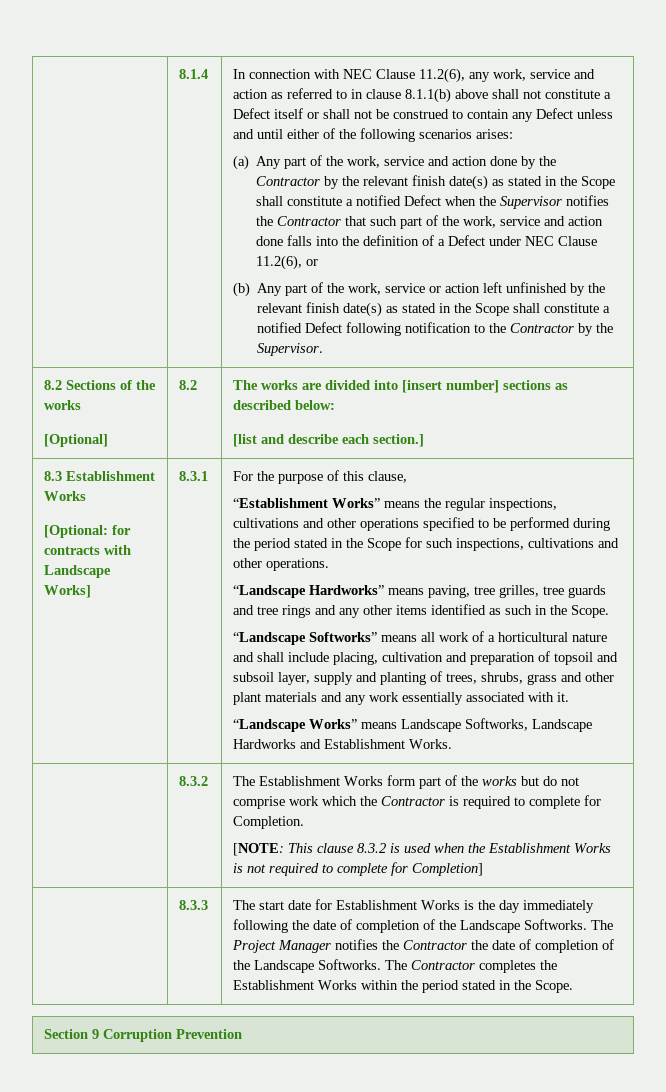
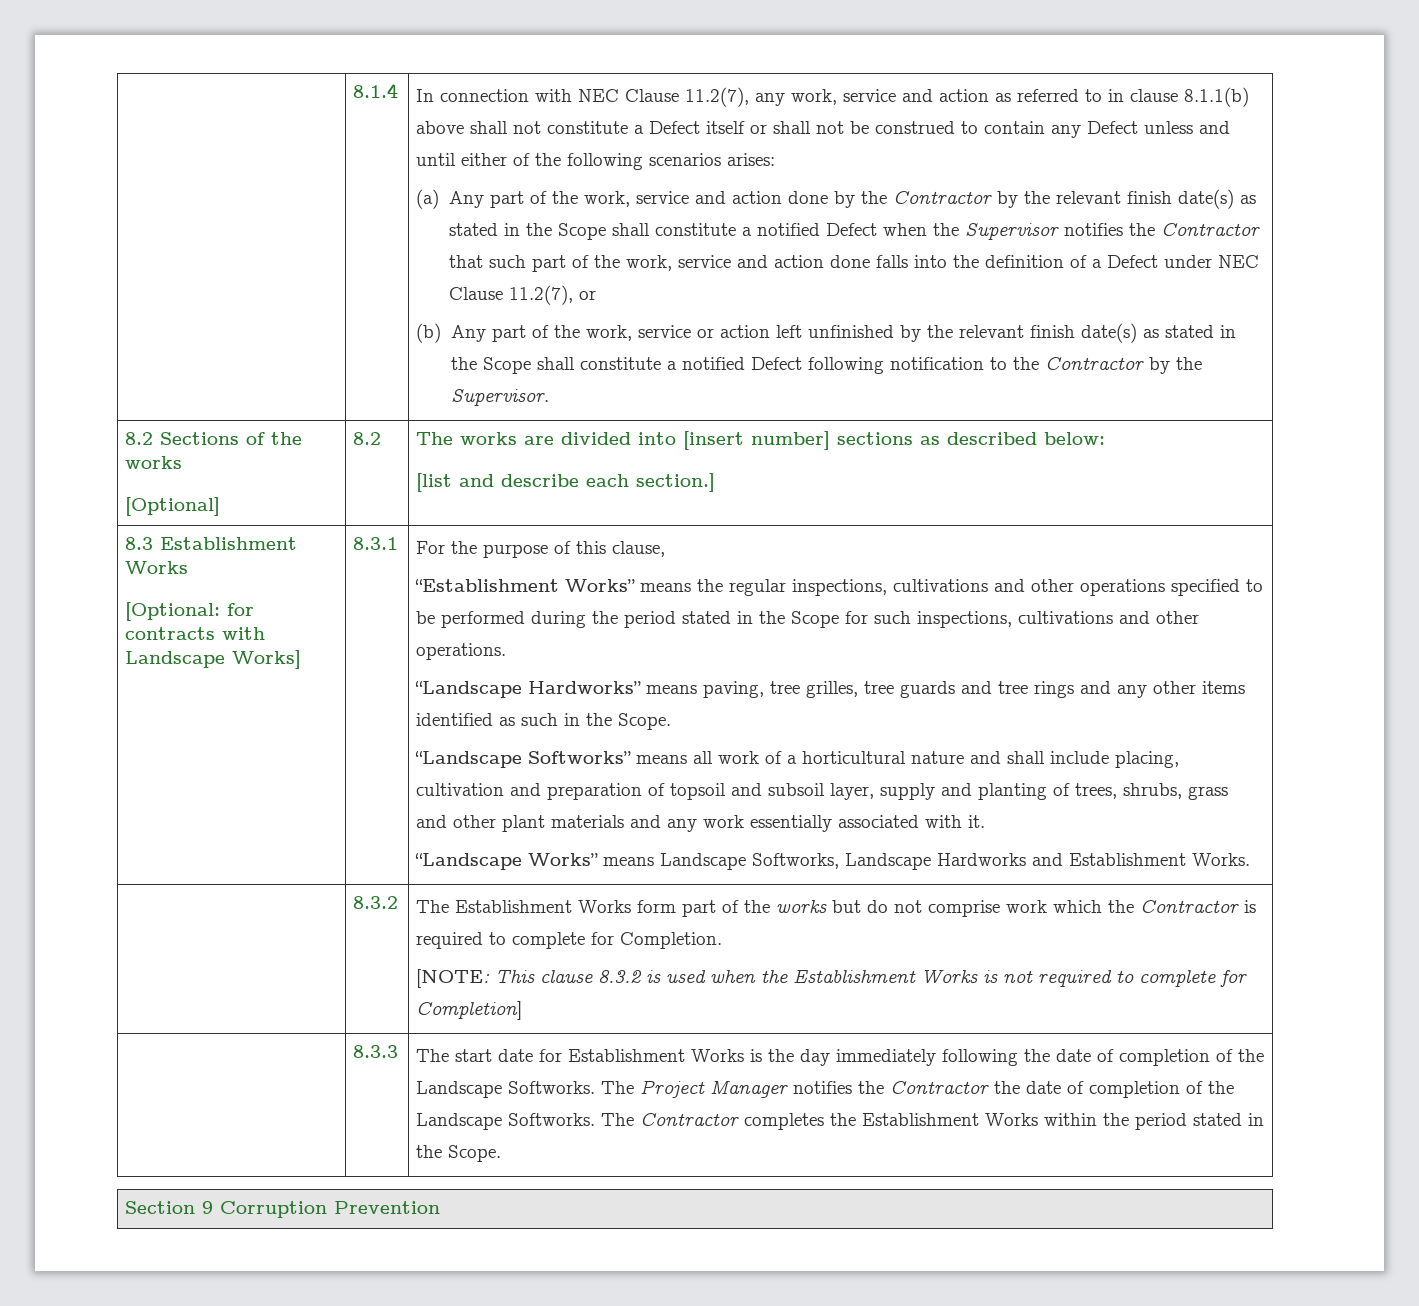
- In connection with NEC Clause 11.2(6), any work, service and action as referred to in clause 8.1.1(b) above shall not constitute a Defect itself or shall not be construed to contain any Defect unless and until either of the following scenarios arises:
+ In connection with NEC Clause 11.2(7), any work, service and action as referred to in clause 8.1.1(b) above shall not constitute a Defect itself or shall not be construed to contain any Defect unless and until either of the following scenarios arises:
- (a) Any part of the work, service and action done by the Contractor by the relevant finish date(s) as stated in the Scope shall constitute a notified Defect when the Supervisor notifies the Contractor that such part of the work, service and action done falls into the definition of a Defect under NEC Clause 11.2(6), or
+ (a) Any part of the work, service and action done by the Contractor by the relevant finish date(s) as stated in the Scope shall constitute a notified Defect when the Supervisor notifies the Contractor that such part of the work, service and action done falls into the definition of a Defect under NEC Clause 11.2(7), or

